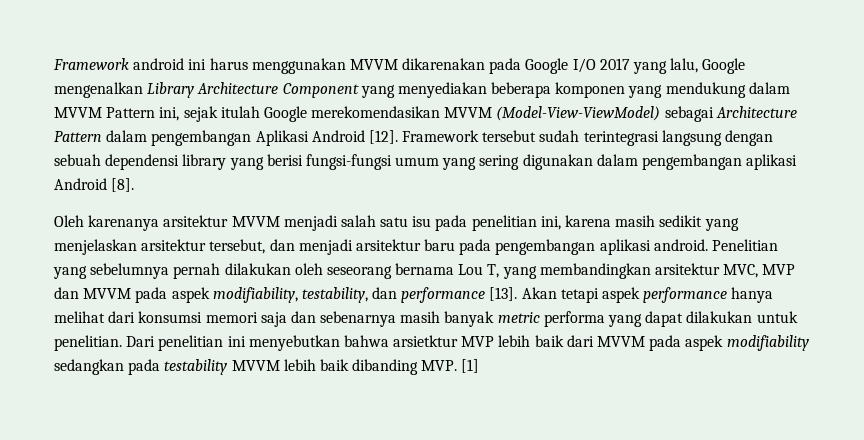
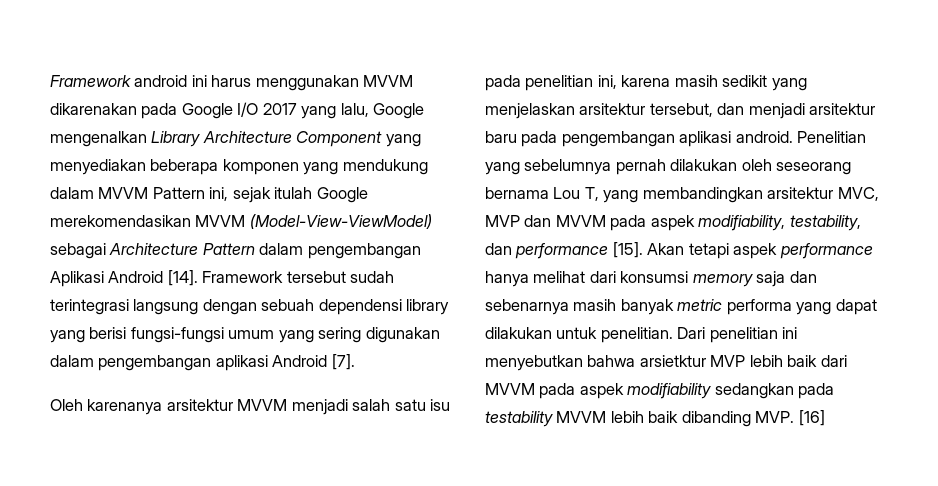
- Framework android ini harus menggunakan MVVM dikarenakan pada Google I/O 2017 yang lalu, Google mengenalkan Library Architecture Component yang menyediakan beberapa komponen yang mendukung dalam MVVM Pattern ini, sejak itulah Google merekomendasikan MVVM (Model-View-ViewModel) sebagai Architecture Pattern dalam pengembangan Aplikasi Android [12].
+ Framework android ini harus menggunakan MVVM dikarenakan pada Google I/O 2017 yang lalu, Google mengenalkan Library Architecture Component yang menyediakan beberapa komponen yang mendukung dalam MVVM Pattern ini, sejak itulah Google merekomendasikan MVVM (Model-View-ViewModel) sebagai Architecture Pattern dalam pengembangan Aplikasi Android [14].
- Framework tersebut sudah terintegrasi langsung dengan sebuah dependensi library yang berisi fungsi-fungsi umum yang sering digunakan dalam pengembangan aplikasi Android [8].
+ Framework tersebut sudah terintegrasi langsung dengan sebuah dependensi library yang berisi fungsi-fungsi umum yang sering digunakan dalam pengembangan aplikasi Android [7].
- Penelitian yang sebelumnya pernah dilakukan oleh seseorang bernama Lou T, yang membandingkan arsitektur MVC, MVP dan MVVM pada aspek modifiability, testability, dan performance [13].
+ Penelitian yang sebelumnya pernah dilakukan oleh seseorang bernama Lou T, yang membandingkan arsitektur MVC, MVP dan MVVM pada aspek modifiability, testability, dan performance [15].
- Akan tetapi aspek performance hanya melihat dari konsumsi memori saja dan sebenarnya masih banyak metric performa yang dapat dilakukan untuk penelitian.
+ Akan tetapi aspek performance hanya melihat dari konsumsi memory saja dan sebenarnya masih banyak metric performa yang dapat dilakukan untuk penelitian.
- Dari penelitian ini menyebutkan bahwa arsietktur MVP lebih baik dari MVVM pada aspek modifiability sedangkan pada testability MVVM lebih baik dibanding MVP. [1]
+ Dari penelitian ini menyebutkan bahwa arsietktur MVP lebih baik dari MVVM pada aspek modifiability sedangkan pada testability MVVM lebih baik dibanding MVP. [16]

